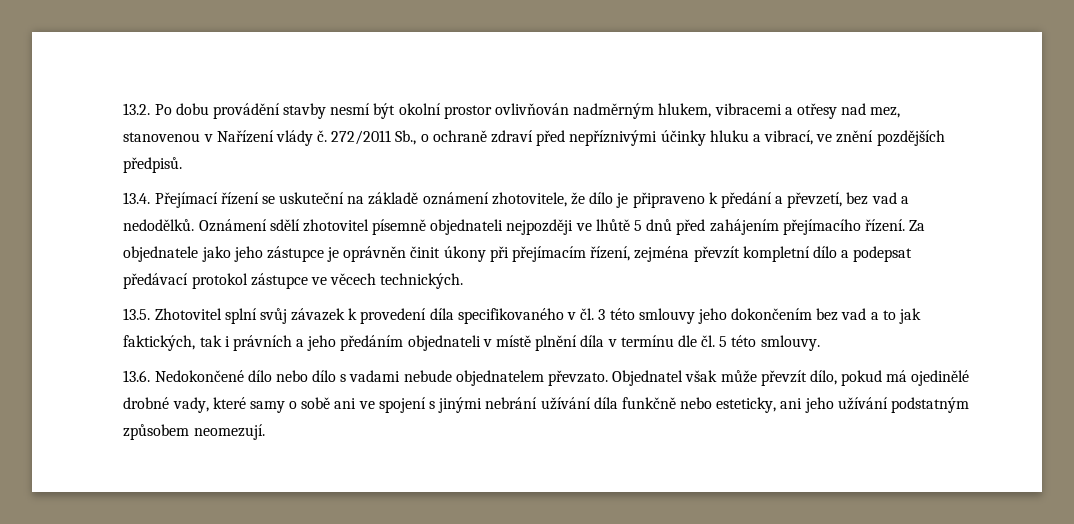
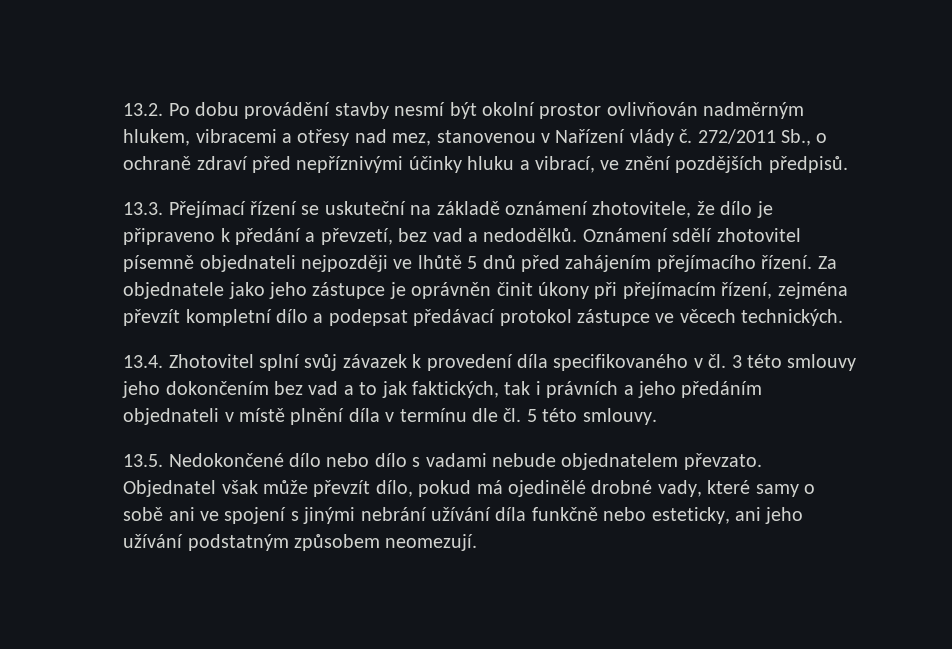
- 13.4. Přejímací řízení se uskuteční na základě oznámení zhotovitele, že dílo je připraveno k předání a převzetí, bez vad a nedodělků.
+ 13.3. Přejímací řízení se uskuteční na základě oznámení zhotovitele, že dílo je připraveno k předání a převzetí, bez vad a nedodělků.
- 13.5. Zhotovitel splní svůj závazek k provedení díla specifikovaného v čl. 3 této smlouvy jeho dokončením bez vad a to jak faktických, tak i právních a jeho předáním objednateli v místě plnění díla v termínu dle čl. 5 této smlouvy.
+ 13.4. Zhotovitel splní svůj závazek k provedení díla specifikovaného v čl. 3 této smlouvy jeho dokončením bez vad a to jak faktických, tak i právních a jeho předáním objednateli v místě plnění díla v termínu dle čl. 5 této smlouvy.
- 13.6. Nedokončené dílo nebo dílo s vadami nebude objednatelem převzato.
+ 13.5. Nedokončené dílo nebo dílo s vadami nebude objednatelem převzato.

